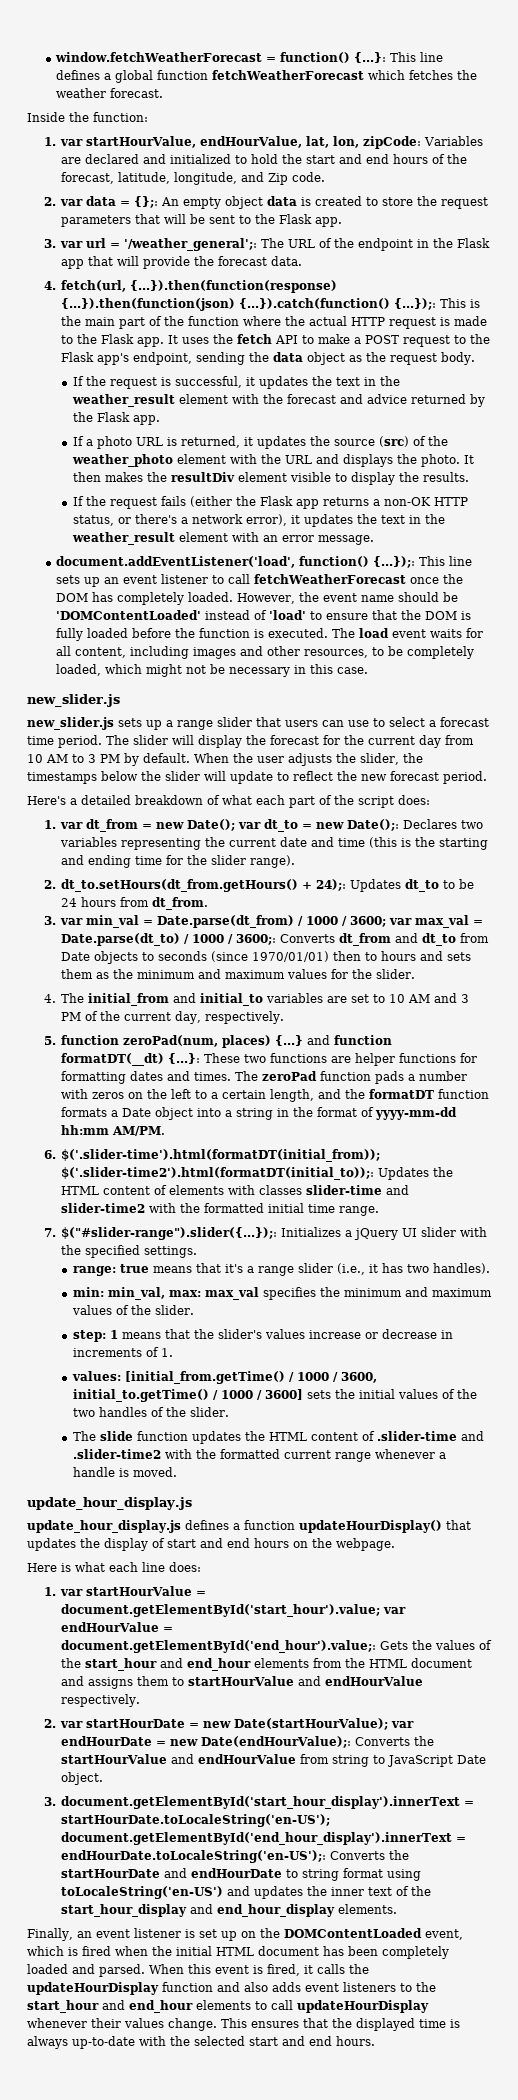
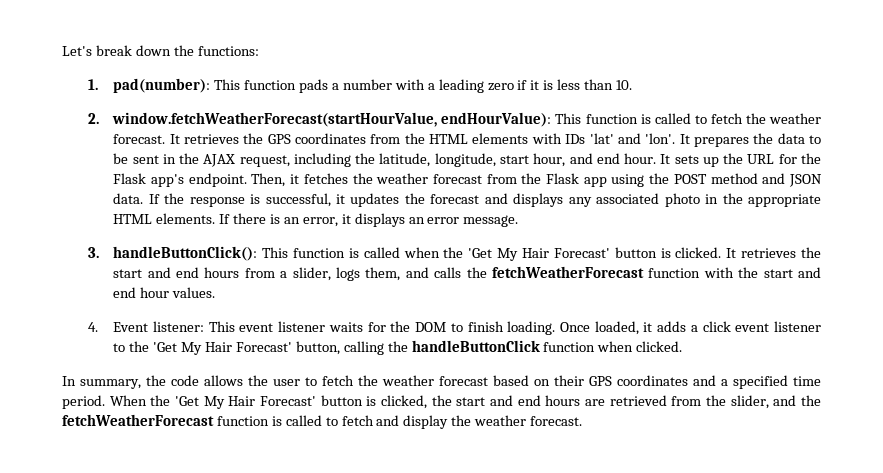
- window.fetchWeatherForecast = function() {...}: This line defines a global function fetchWeatherForecast which fetches the weather forecast.
- Inside the function:
- 1. var startHourValue, endHourValue, lat, lon, zipCode: Variables are declared and initialized to hold the start and end hours of the forecast, latitude, longitude, and Zip code.
- 2. var data = {};: An empty object data is created to store the request parameters that will be sent to the Flask app.
- 3. var url = '/weather_general';: The URL of the endpoint in the Flask app that will provide the forecast data.
- 4. fetch(url, {...}).then(function(response) {...}).then(function(json) {...}).catch(function() {...});: This is the main part of the function where the actual HTTP request is made to the Flask app. It uses the fetch API to make a POST request to the Flask app's endpoint, sending the data object as the request body.
- If the request is successful, it updates the text in the weather_result element with the forecast and advice returned by the Flask app.
- If a photo URL is returned, it updates the source (src) of the weather_photo element with the URL and displays the photo. It then makes the resultDiv element visible to display the results.
- If the request fails (either the Flask app returns a non-OK HTTP status, or there's a network error), it updates the text in the weather_result element with an error message.
- document.addEventListener('load', function() {...});: This line sets up an event listener to call fetchWeatherForecast once the DOM has completely loaded. However, the event name should be 'DOMContentLoaded' instead of 'load' to ensure that the DOM is fully loaded before the function is executed. The load event waits for all content, including images and other resources, to be completely loaded, which might not be necessary in this case.
- new_slider.js
- new_slider.js sets up a range slider that users can use to select a forecast time period. The slider will display the forecast for the current day from 10 AM to 3 PM by default. When the user adjusts the slider, the timestamps below the slider will update to reflect the new forecast period.
- Here's a detailed breakdown of what each part of the script does:
- 1. var dt_from = new Date(); var dt_to = new Date();: Declares two variables representing the current date and time (this is the starting and ending time for the slider range).
- 2. dt_to.setHours(dt_from.getHours() + 24);: Updates dt_to to be 24 hours from dt_from.
- 3. var min_val = Date.parse(dt_from) / 1000 / 3600; var max_val = Date.parse(dt_to) / 1000 / 3600;: Converts dt_from and dt_to from Date objects to seconds (since 1970/01/01) then to hours and sets them as the minimum and maximum values for the slider.
- 4. The initial_from and initial_to variables are set to 10 AM and 3 PM of the current day, respectively.
- 5. function zeroPad(num, places) {...} and function formatDT(__dt) {...}: These two functions are helper functions for formatting dates and times. The zeroPad function pads a number with zeros on the left to a certain length, and the formatDT function formats a Date object into a string in the format of yyyy-mm-dd hh:mm AM/PM.
- 6. $('.slider-time').html(formatDT(initial_from)); $('.slider-time2').html(formatDT(initial_to));: Updates the HTML content of elements with classes slider-time and slider-time2 with the formatted initial time range.
- 7. $("#slider-range").slider({...});: Initializes a jQuery UI slider with the specified settings.
- range: true means that it's a range slider (i.e., it has two handles).
- min: min_val, max: max_val specifies the minimum and maximum values of the slider.
- step: 1 means that the slider's values increase or decrease in increments of 1.
- values: [initial_from.getTime() / 1000 / 3600, initial_to.getTime() / 1000 / 3600] sets the initial values of the two handles of the slider.
- The slide function updates the HTML content of .slider-time and .slider-time2 with the formatted current range whenever a handle is moved.
- update_hour_display.js
- update_hour_display.js defines a function updateHourDisplay() that updates the display of start and end hours on the webpage.
- Here is what each line does:
- 1. var startHourValue = document.getElementById('start_hour').value; var endHourValue = document.getElementById('end_hour').value;: Gets the values of the start_hour and end_hour elements from the HTML document and assigns them to startHourValue and endHourValue respectively.
- 2. var startHourDate = new Date(startHourValue); var endHourDate = new Date(endHourValue);: Converts the startHourValue and endHourValue from string to JavaScript Date object.
- 3. document.getElementById('start_hour_display').innerText = startHourDate.toLocaleString('en-US'); document.getElementById('end_hour_display').innerText = endHourDate.toLocaleString('en-US');: Converts the startHourDate and endHourDate to string format using toLocaleString('en-US') and updates the inner text of the start_hour_display and end_hour_display elements.
- Finally, an event listener is set up on the DOMContentLoaded event, which is fired when the initial HTML document has been completely loaded and parsed. When this event is fired, it calls the updateHourDisplay function and also adds event listeners to the start_hour and end_hour elements to call updateHourDisplay whenever their values change. This ensures that the displayed time is always up-to-date with the selected start and end hours.
+ Let's break down the functions:
+ 1. pad(number): This function pads a number with a leading zero if it is less than 10.
+ 2. window.fetchWeatherForecast(startHourValue, endHourValue): This function is called to fetch the weather forecast. It retrieves the GPS coordinates from the HTML elements with IDs 'lat' and 'lon'. It prepares the data to be sent in the AJAX request, including the latitude, longitude, start hour, and end hour. It sets up the URL for the Flask app's endpoint. Then, it fetches the weather forecast from the Flask app using the POST method and JSON data. If the response is successful, it updates the forecast and displays any associated photo in the appropriate HTML elements. If there is an error, it displays an error message.
+ 3. handleButtonClick(): This function is called when the 'Get My Hair Forecast' button is clicked. It retrieves the start and end hours from a slider, logs them, and calls the fetchWeatherForecast function with the start and end hour values.
+ 4. Event listener: This event listener waits for the DOM to finish loading. Once loaded, it adds a click event listener to the 'Get My Hair Forecast' button, calling the handleButtonClick function when clicked.
+ In summary, the code allows the user to fetch the weather forecast based on their GPS coordinates and a specified time period. When the 'Get My Hair Forecast' button is clicked, the start and end hours are retrieved from the slider, and the fetchWeatherForecast function is called to fetch and display the weather forecast.

